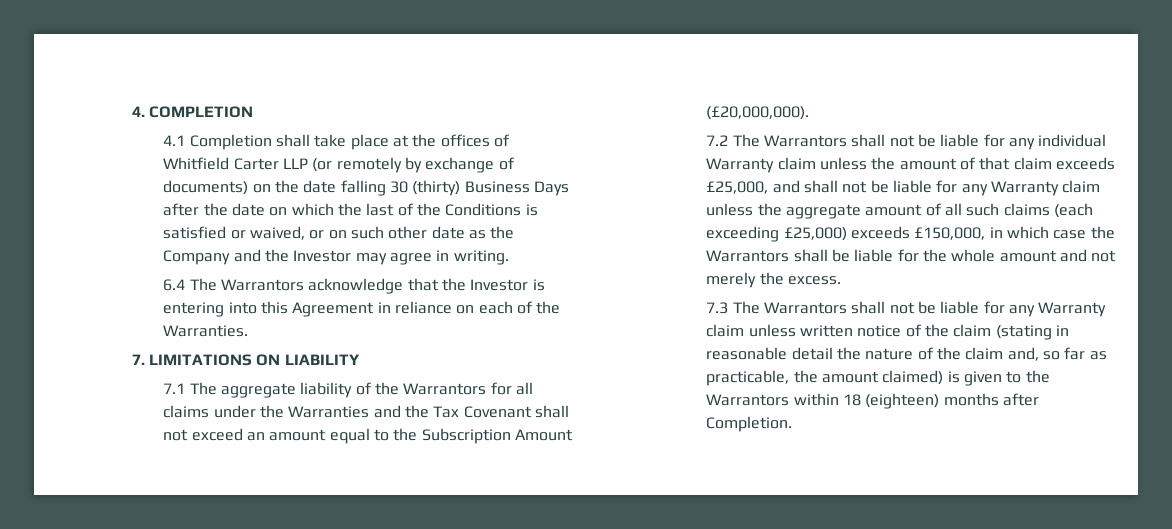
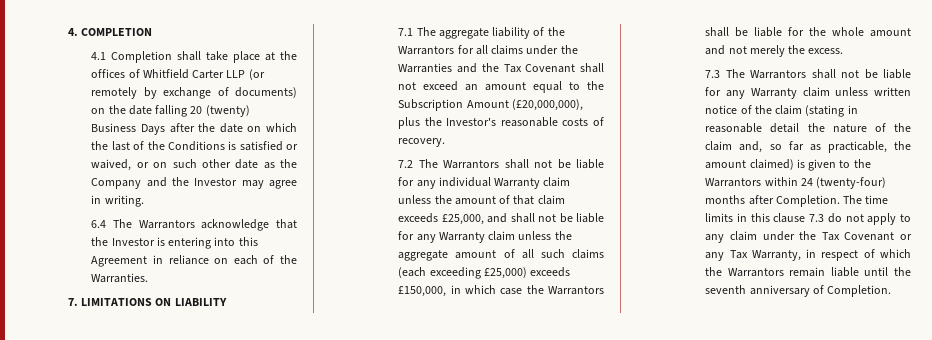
- 4.1 Completion shall take place at the offices of Whitfield Carter LLP (or remotely by exchange of documents) on the date falling 30 (thirty) Business Days after the date on which the last of the Conditions is satisfied or waived, or on such other date as the Company and the Investor may agree in writing.
+ 4.1 Completion shall take place at the offices of Whitfield Carter LLP (or remotely by exchange of documents) on the date falling 20 (twenty) Business Days after the date on which the last of the Conditions is satisfied or waived, or on such other date as the Company and the Investor may agree in writing.
- 7.1 The aggregate liability of the Warrantors for all claims under the Warranties and the Tax Covenant shall not exceed an amount equal to the Subscription Amount (£20,000,000).
+ 7.1 The aggregate liability of the Warrantors for all claims under the Warranties and the Tax Covenant shall not exceed an amount equal to the Subscription Amount (£20,000,000), plus the Investor's reasonable costs of recovery.
- 7.3 The Warrantors shall not be liable for any Warranty claim unless written notice of the claim (stating in reasonable detail the nature of the claim and, so far as practicable, the amount claimed) is given to the Warrantors within 18 (eighteen) months after Completion.
+ 7.3 The Warrantors shall not be liable for any Warranty claim unless written notice of the claim (stating in reasonable detail the nature of the claim and, so far as practicable, the amount claimed) is given to the Warrantors within 24 (twenty-four) months after Completion.
+ The time limits in this clause 7.3 do not apply to any claim under the Tax Covenant or any Tax Warranty, in respect of which the Warrantors remain liable until the seventh anniversary of Completion.

